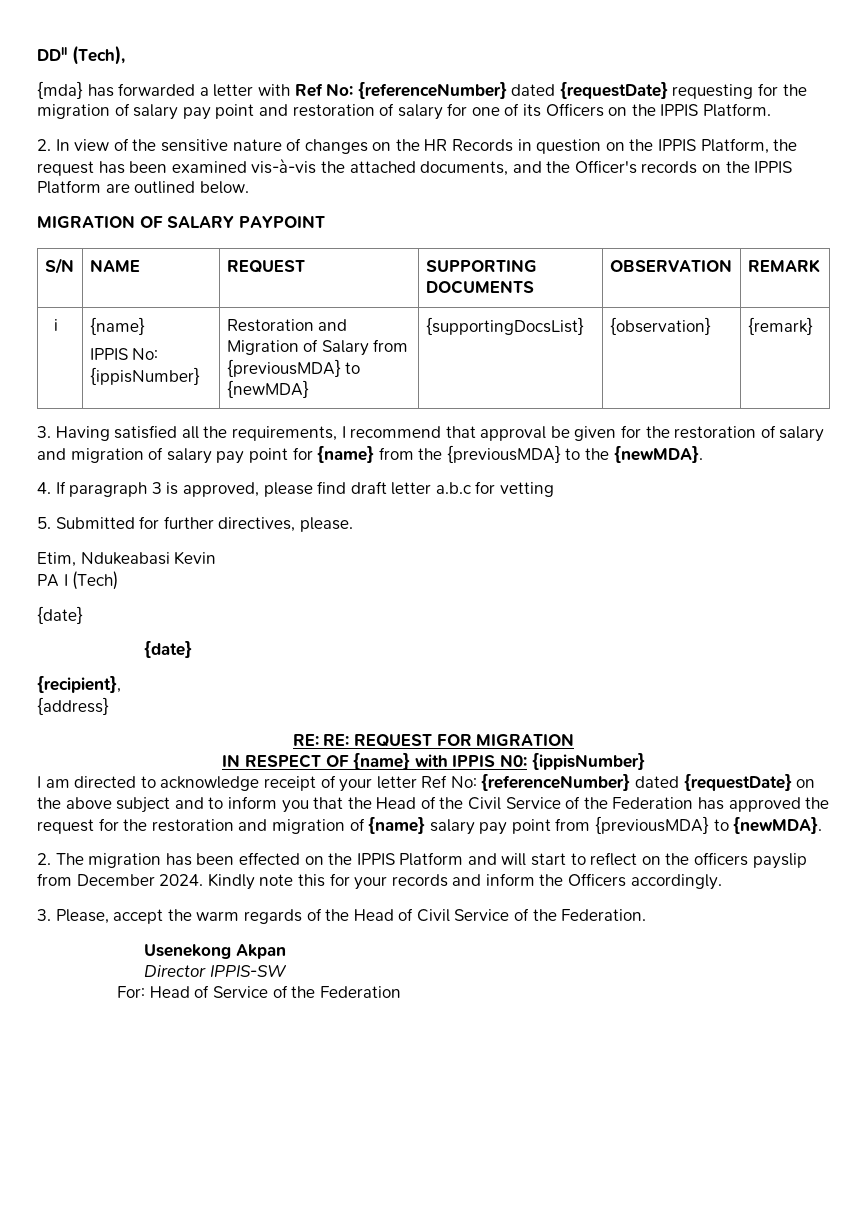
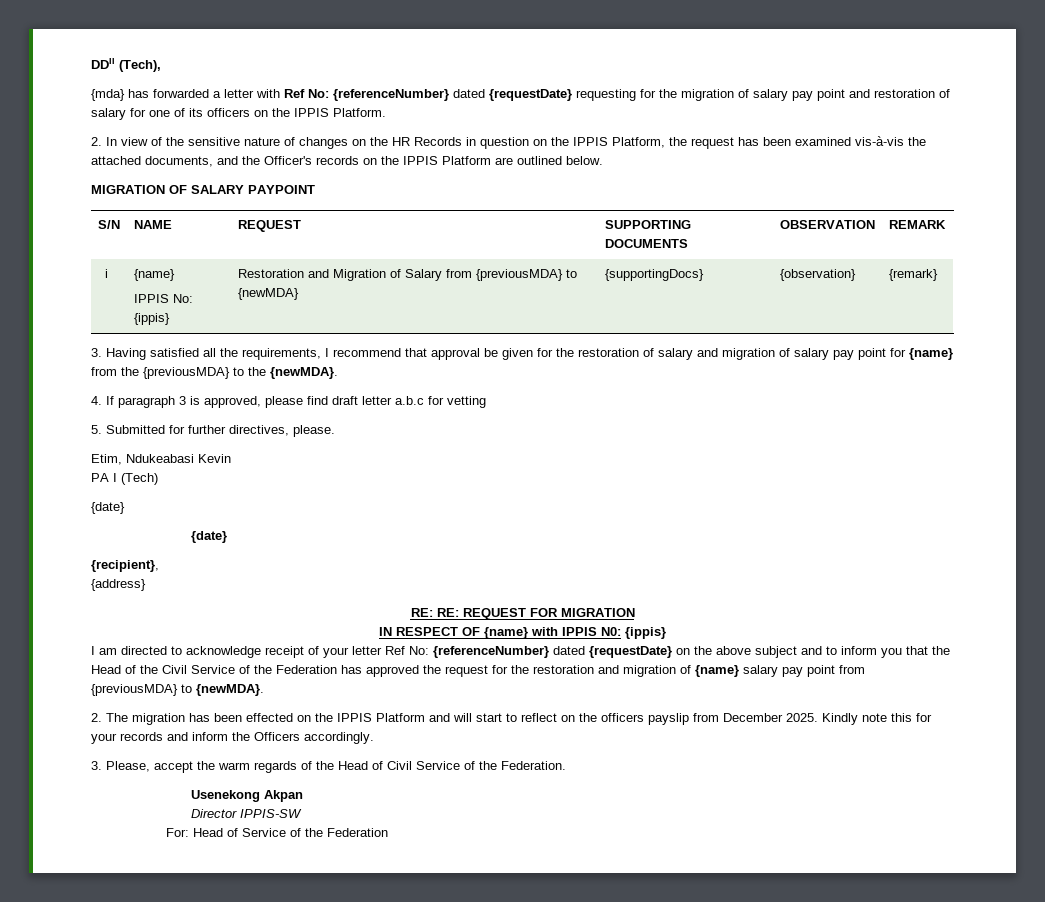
- {mda} has forwarded a letter with Ref No: {referenceNumber} dated {requestDate} requesting for the migration of salary pay point and restoration of salary for one of its Officers on the IPPIS Platform.
+ {mda} has forwarded a letter with Ref No: {referenceNumber} dated {requestDate} requesting for the migration of salary pay point and restoration of salary for one of its officers on the IPPIS Platform.
  i | {name}
- IPPIS No: {ippisNumber} | Restoration and Migration of Salary from {previousMDA} to {newMDA} | {supportingDocsList} | {observation} | {remark}
+ IPPIS No: {ippis} | Restoration and Migration of Salary from {previousMDA} to {newMDA} | {supportingDocs} | {observation} | {remark}
- IN RESPECT OF {name} with IPPIS N0: {ippisNumber}
+ IN RESPECT OF {name} with IPPIS N0: {ippis}
- 2. The migration has been effected on the IPPIS Platform and will start to reflect on the officers payslip from December 2024.
+ 2. The migration has been effected on the IPPIS Platform and will start to reflect on the officers payslip from December 2025.

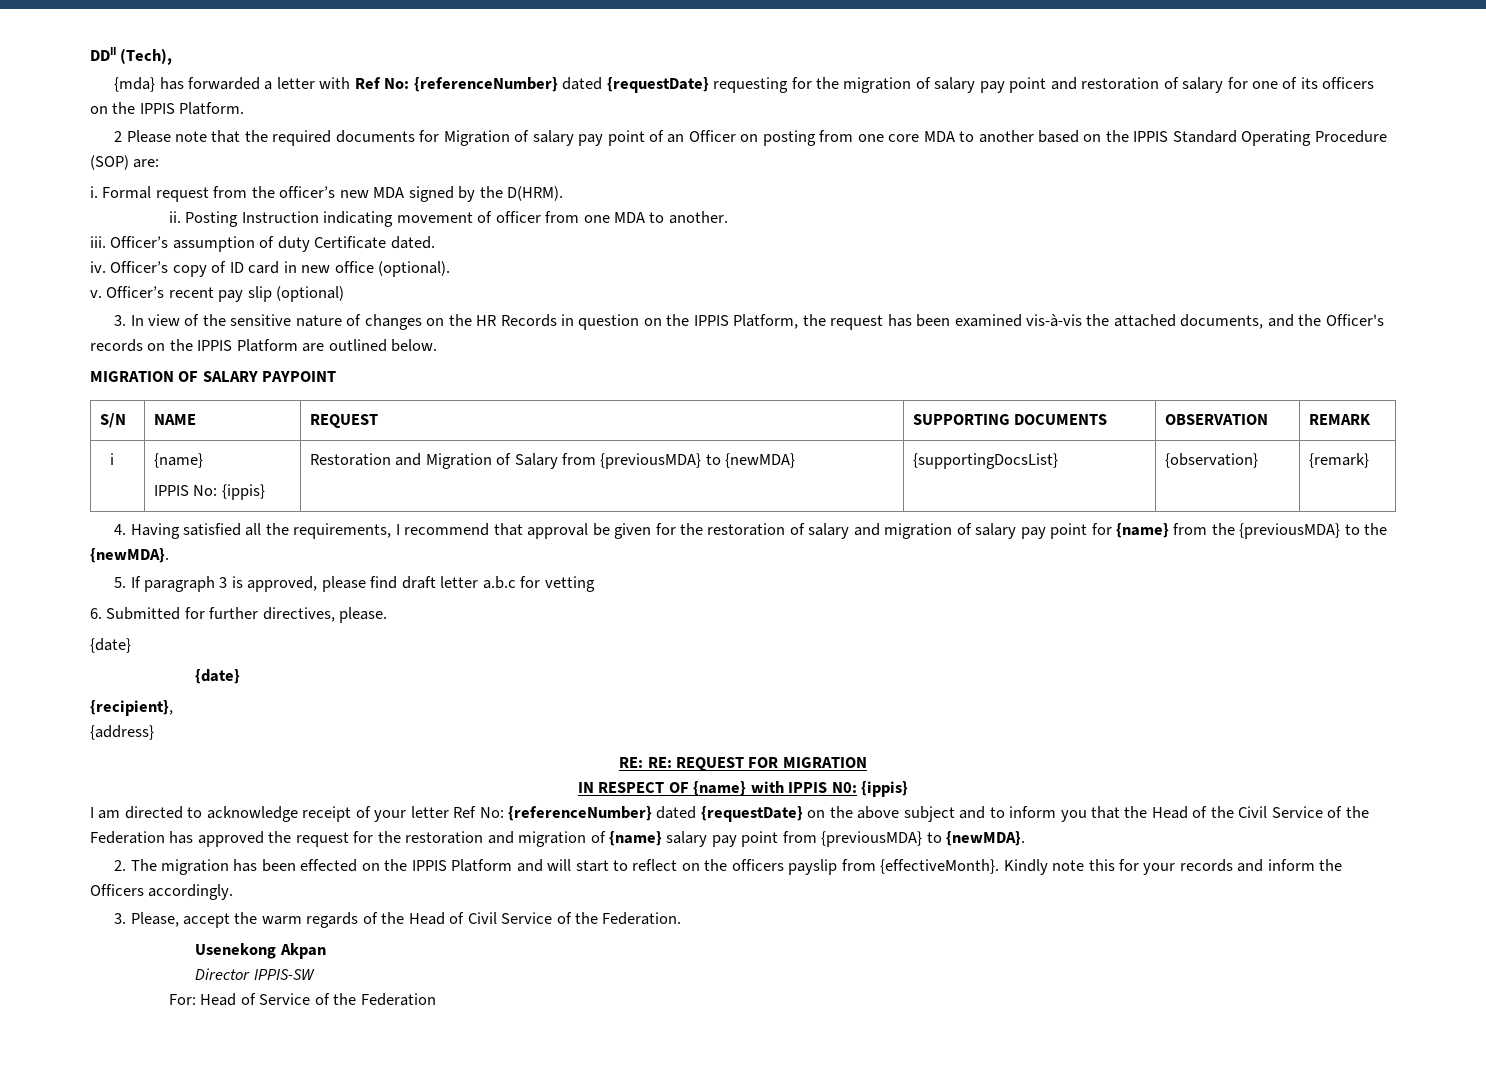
- 2. In view of the sensitive nature of changes on the HR Records in question on the IPPIS Platform, the request has been examined vis-à-vis the attached documents, and the Officer's records on the IPPIS Platform are outlined below.
+ 2 Please note that the required documents for Migration of salary pay point of an Officer on posting from one core MDA to another based on the IPPIS Standard Operating Procedure (SOP) are:
+ i. Formal request from the officer’s new MDA signed by the D(HRM).
+ ii. Posting Instruction indicating movement of officer from one MDA to another.
+ iii. Officer’s assumption of duty Certificate dated.
+ iv. Officer’s copy of ID card in new office (optional).
+ v. Officer’s recent pay slip (optional)
+ 3. In view of the sensitive nature of changes on the HR Records in question on the IPPIS Platform, the request has been examined vis-à-vis the attached documents, and the Officer's records on the IPPIS Platform are outlined below.
  i | {name}
- IPPIS No: {ippis} | Restoration and Migration of Salary from {previousMDA} to {newMDA} | {supportingDocs} | {observation} | {remark}
+ IPPIS No: {ippis} | Restoration and Migration of Salary from {previousMDA} to {newMDA} | {supportingDocsList} | {observation} | {remark}
- 3. Having satisfied all the requirements, I recommend that approval be given for the restoration of salary and migration of salary pay point for {name} from the {previousMDA} to the {newMDA}.
+ 4. Having satisfied all the requirements, I recommend that approval be given for the restoration of salary and migration of salary pay point for {name} from the {previousMDA} to the {newMDA}.
- 4. If paragraph 3 is approved, please find draft letter a.b.c for vetting
+ 5. If paragraph 3 is approved, please find draft letter a.b.c for vetting
- 5. Submitted for further directives, please.
+ 6. Submitted for further directives, please.
- Etim, Ndukeabasi Kevin
- PA I (Tech)
- 2. The migration has been effected on the IPPIS Platform and will start to reflect on the officers payslip from December 2025.
+ 2. The migration has been effected on the IPPIS Platform and will start to reflect on the officers payslip from {effectiveMonth}.

